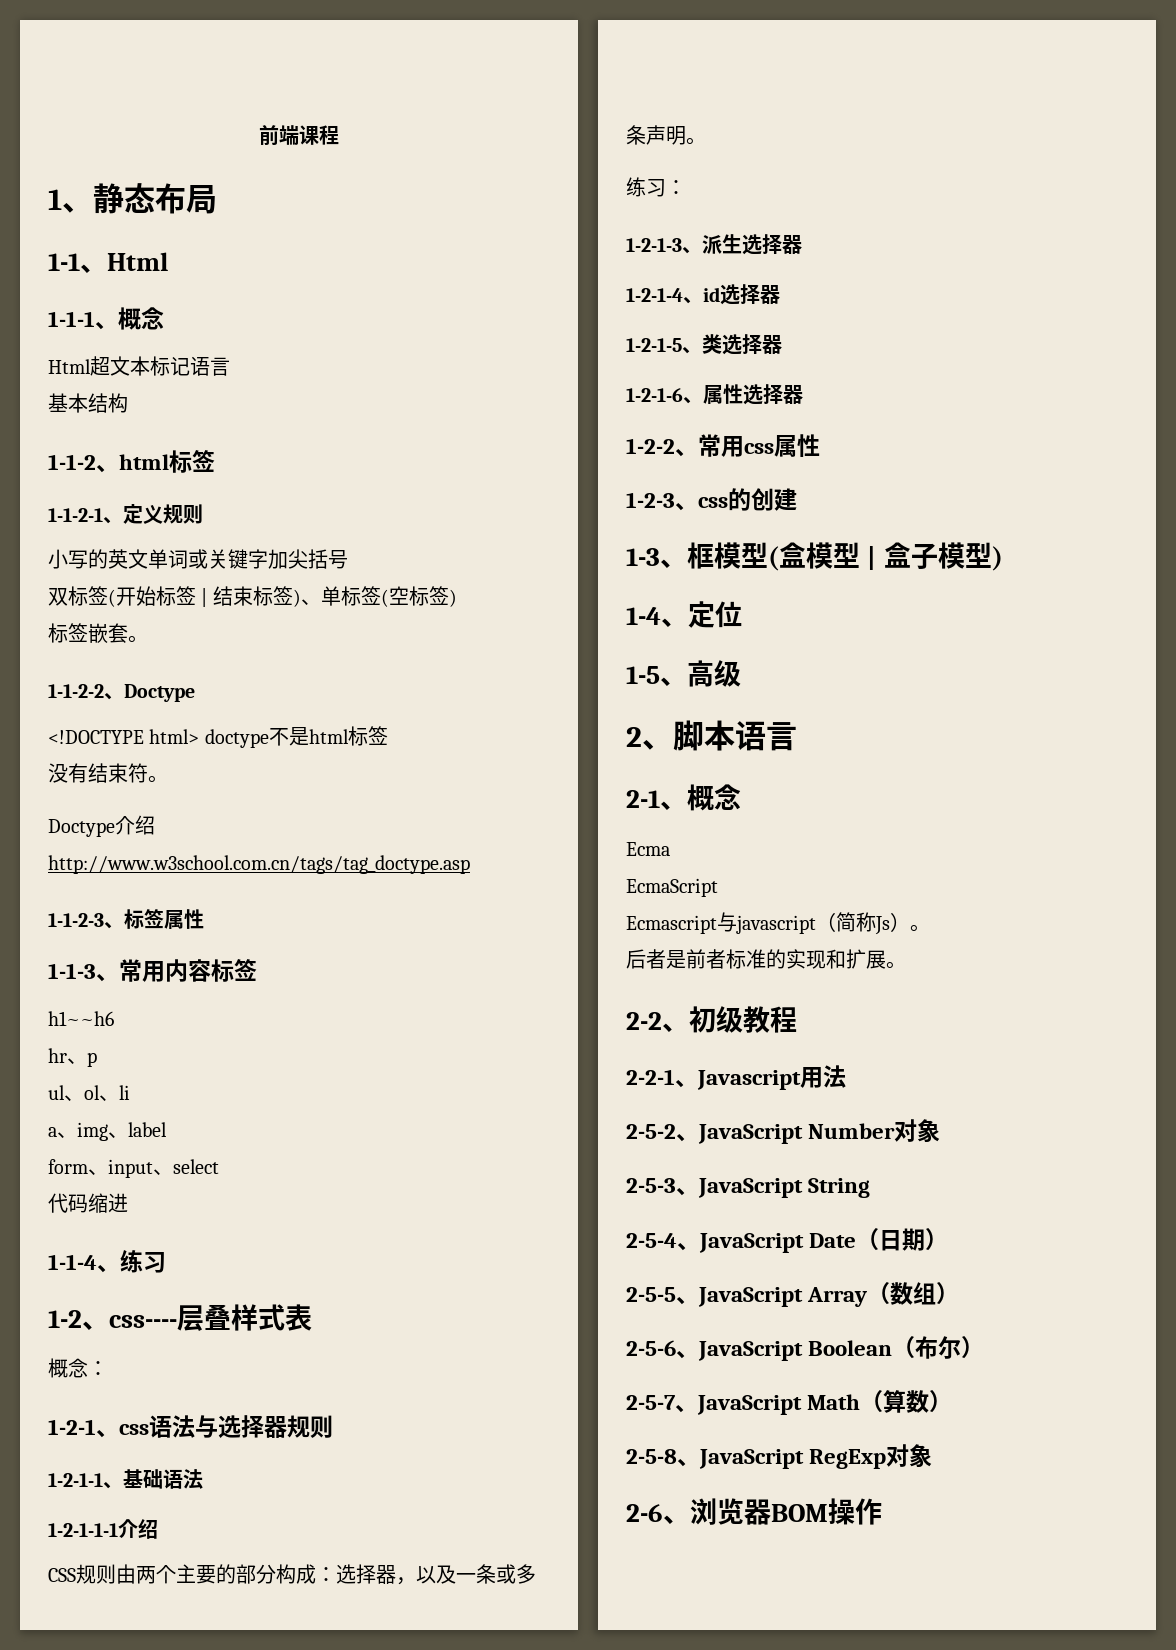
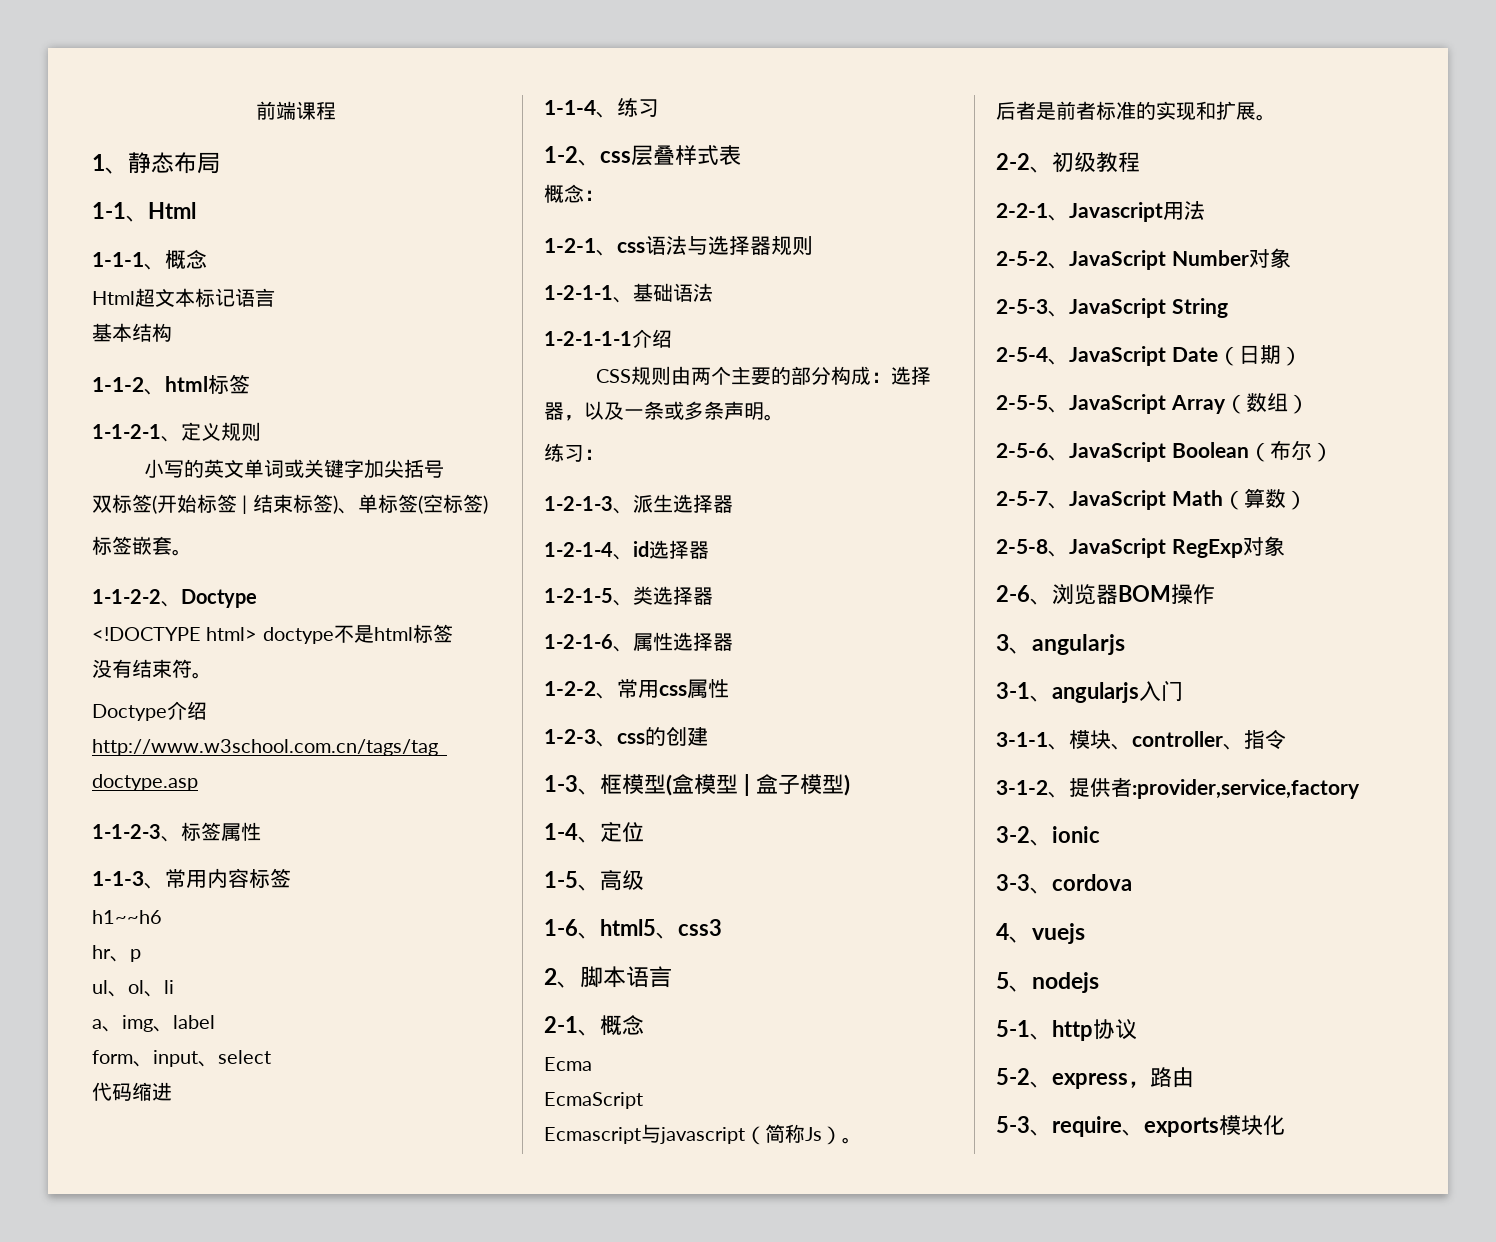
- 1-2、css----层叠样式表
+ 1-2、css层叠样式表
+ 1-6、html5、css3
+ 3、angularjs
+ 3-1、angularjs入门
+ 3-1-1、模块、controller、指令
+ 3-1-2、提供者:provider,service,factory
+ 3-2、ionic
+ 3-3、cordova
+ 4、vuejs
+ 5、nodejs
+ 5-1、http协议
+ 5-2、express，路由
+ 5-3、require、exports模块化

